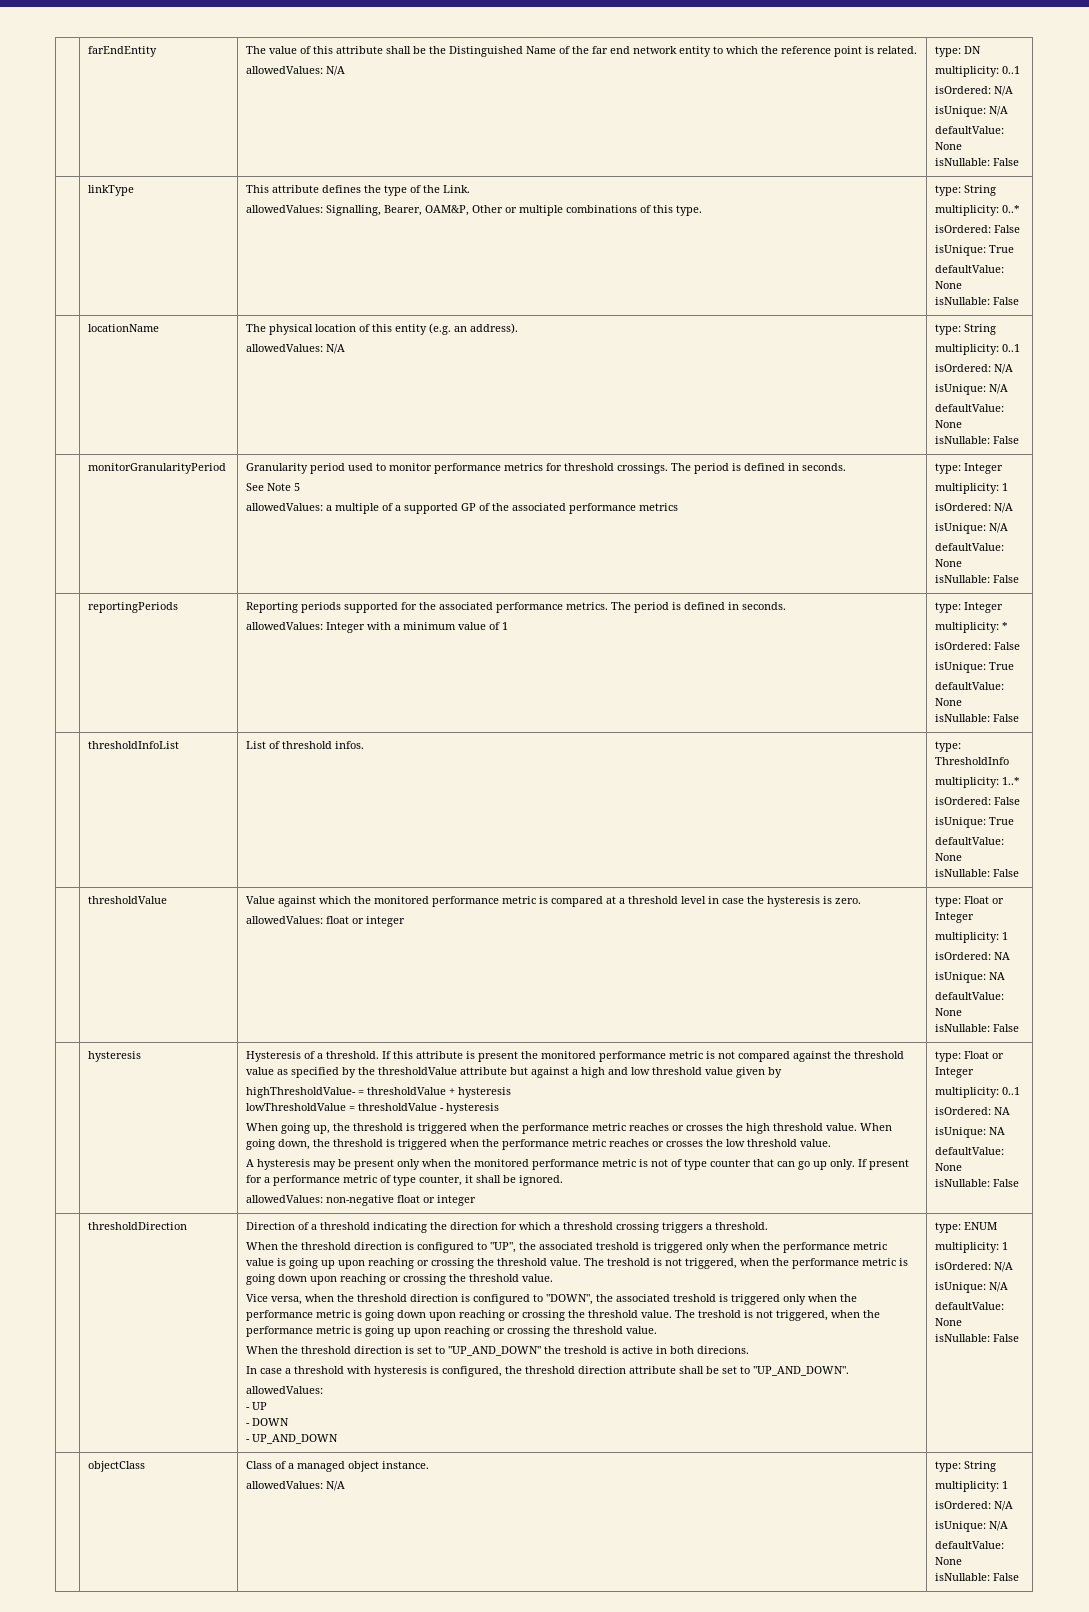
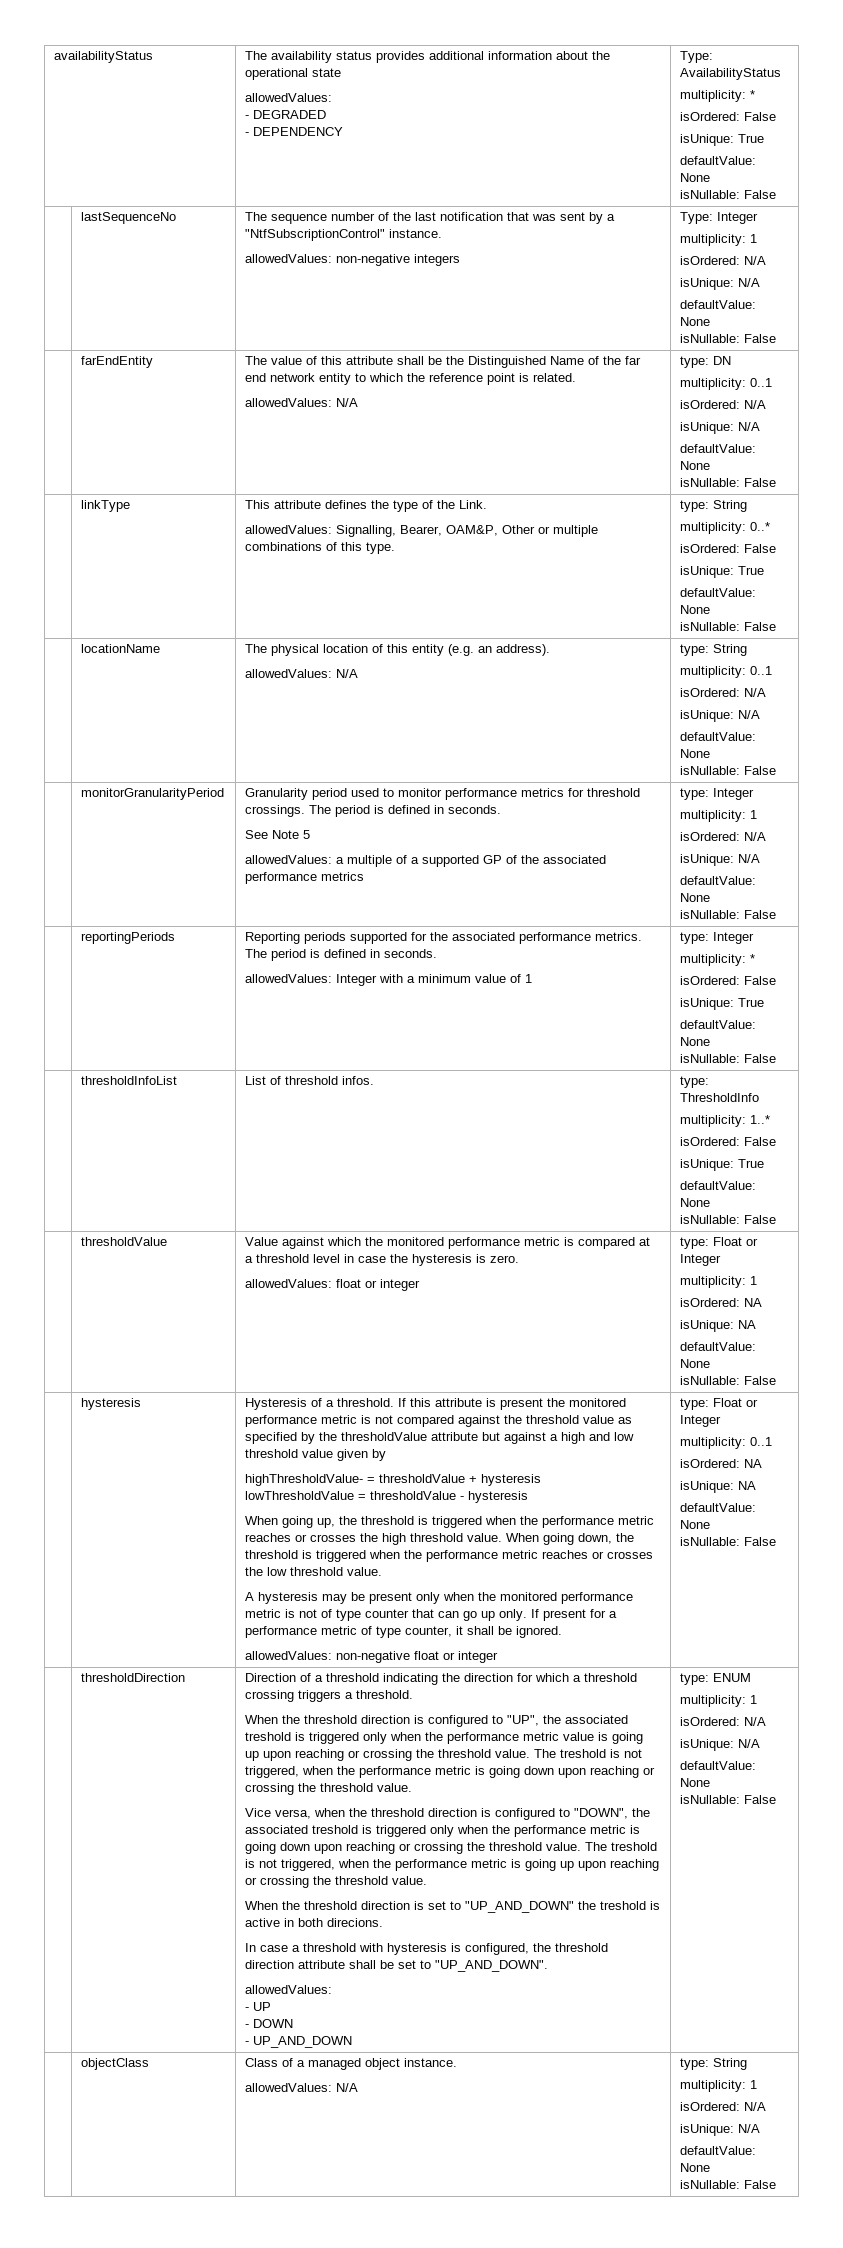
+ availabilityStatus | The availability status provides additional information about the operational state
+ allowedValues:
+ - DEGRADED
+ - DEPENDENCY | Type: AvailabilityStatus
+ multiplicity: *
+ isOrdered: False
+ isUnique: True
+ defaultValue: None
+ isNullable: False
+ | lastSequenceNo | The sequence number of the last notification that was sent by a "NtfSubscriptionControl" instance.
+ allowedValues: non-negative integers | Type: Integer
+ multiplicity: 1
+ isOrdered: N/A
+ isUnique: N/A
+ defaultValue: None
+ isNullable: False

